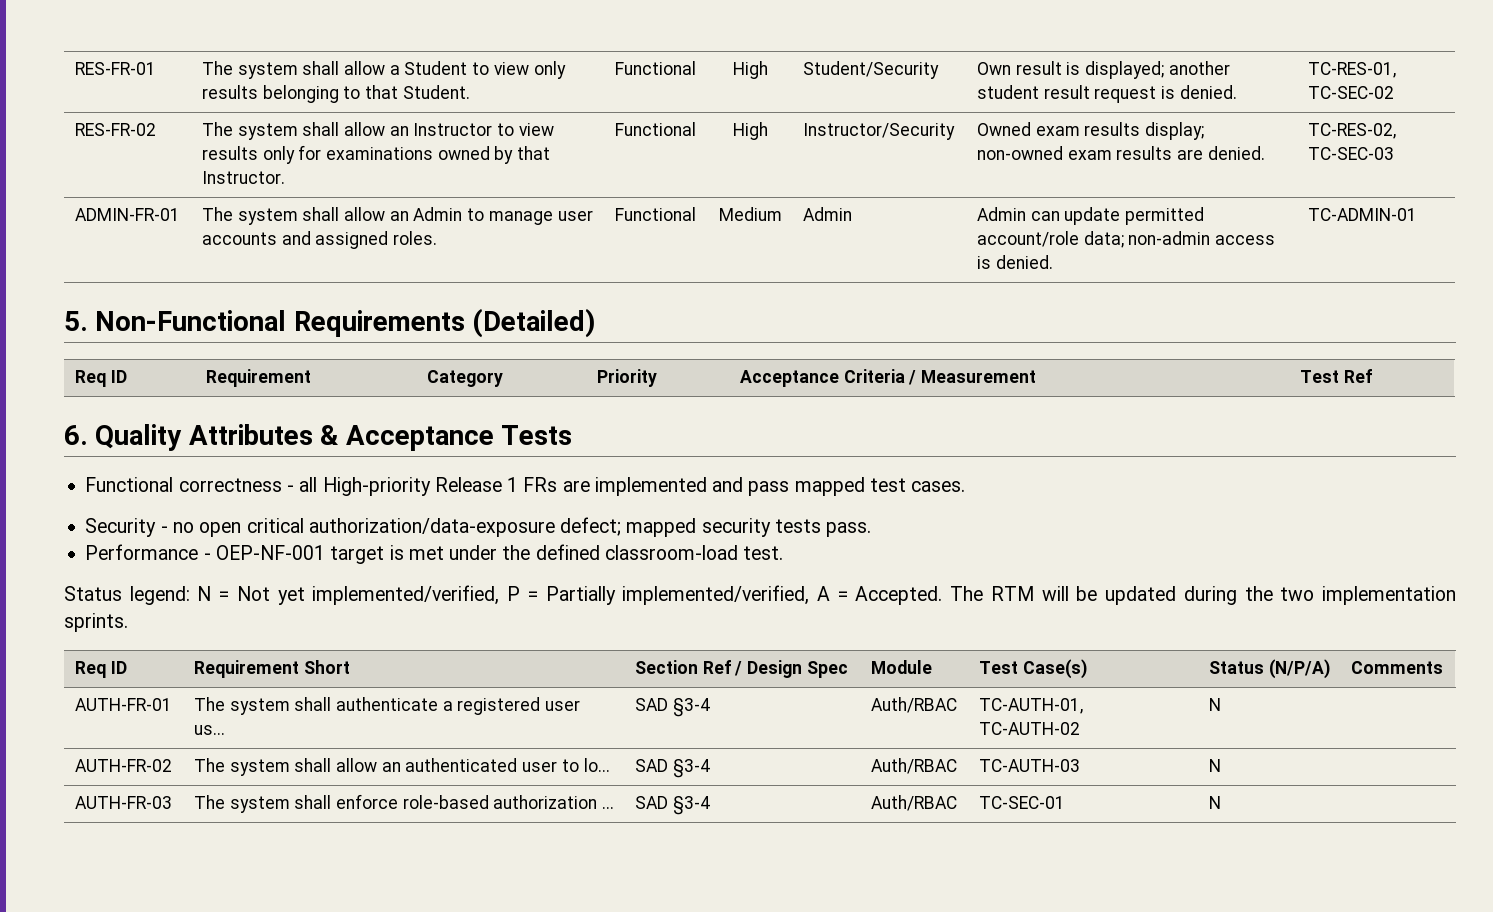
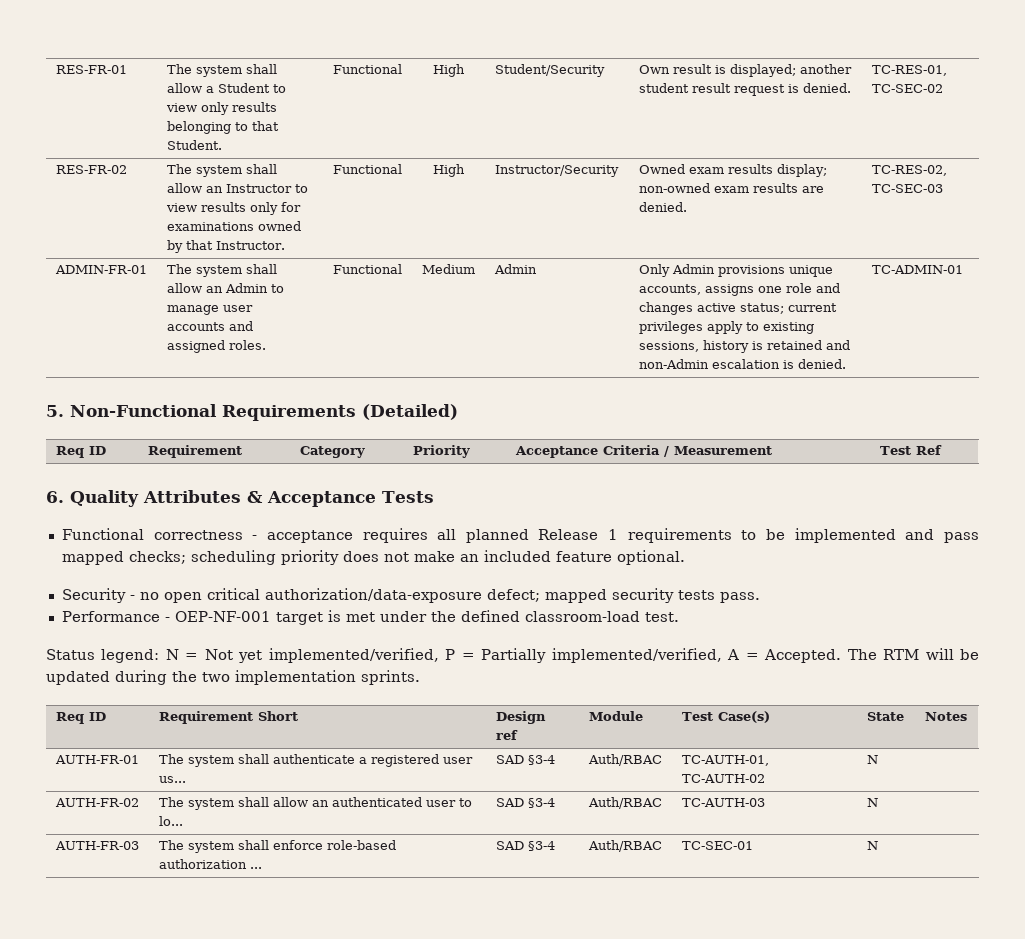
- Admin can update permitted account/role data; non-admin access is denied.
+ Only Admin provisions unique accounts, assigns one role and changes active status; current privileges apply to existing sessions, history is retained and non-Admin escalation is denied.
- Functional correctness - all High-priority Release 1 FRs are implemented and pass mapped test cases.
+ Functional correctness - acceptance requires all planned Release 1 requirements to be implemented and pass mapped checks; scheduling priority does not make an included feature optional.
- Req ID | Requirement Short | Section Ref / Design Spec | Module | Test Case(s) | Status (N/P/A) | Comments
+ Req ID | Requirement Short | Design ref | Module | Test Case(s) | State | Notes

